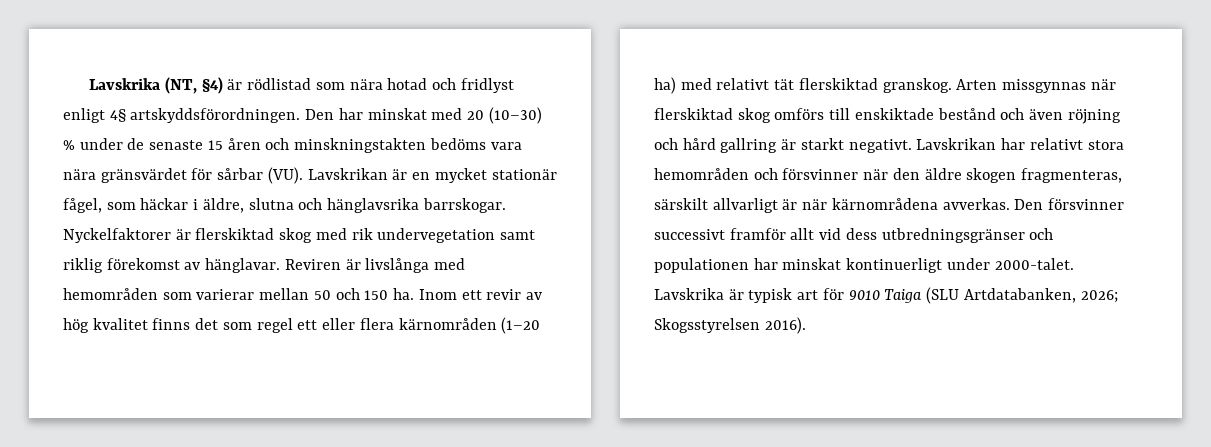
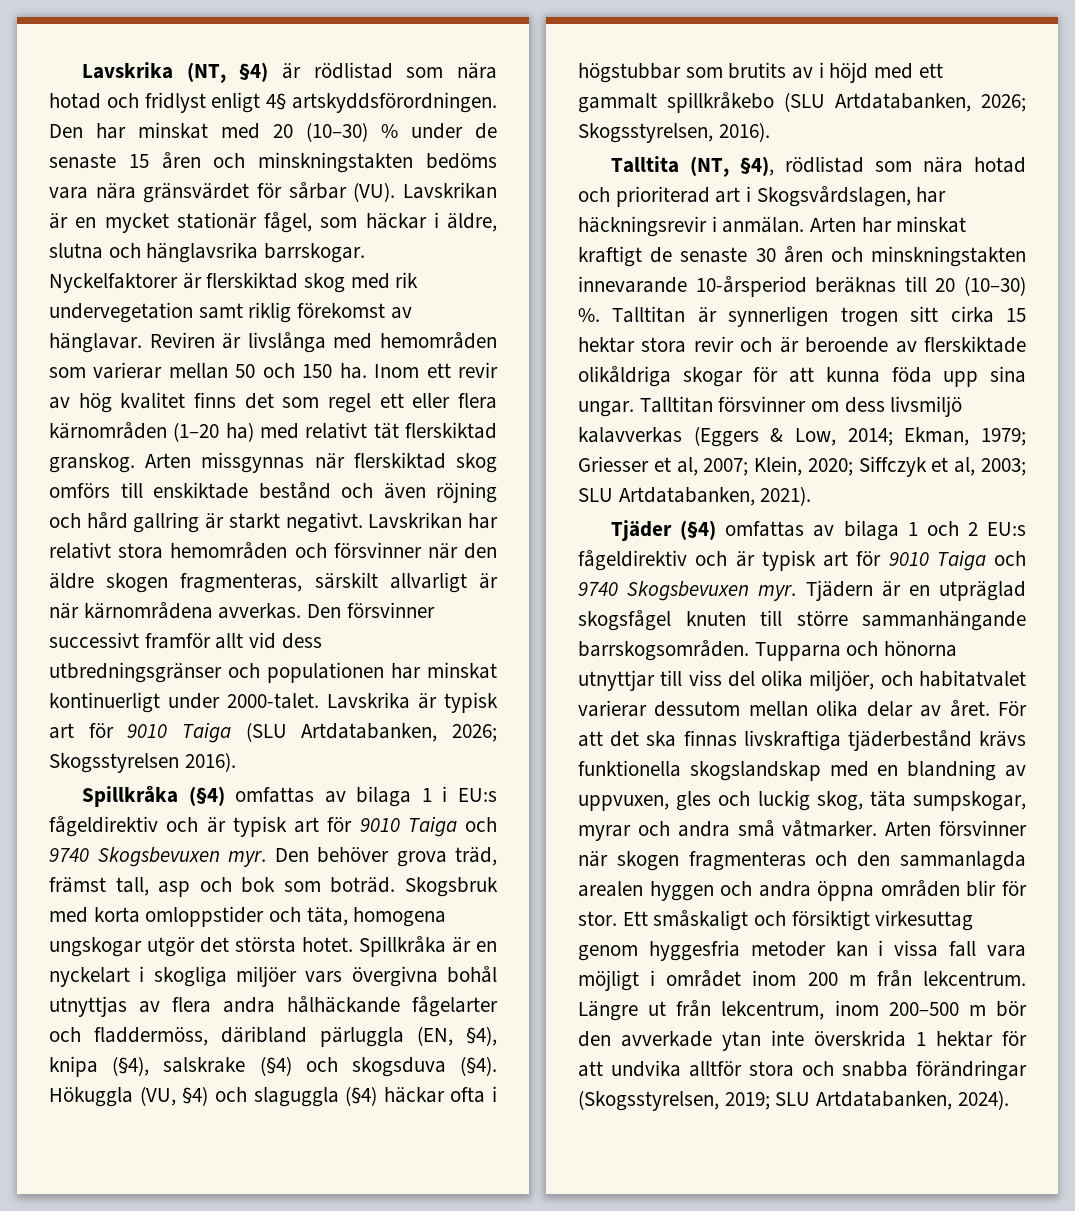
+ Spillkråka (§4) omfattas av bilaga 1 i EU:s fågeldirektiv och är typisk art för 9010 Taiga och 9740 Skogsbevuxen myr. Den behöver grova träd, främst tall, asp och bok som boträd. Skogsbruk med korta omloppstider och täta, homogena ungskogar utgör det största hotet. Spillkråka är en nyckelart i skogliga miljöer vars övergivna bohål utnyttjas av flera andra hålhäckande fågelarter och fladdermöss, däribland pärluggla (EN, §4), knipa (§4), salskrake (§4) och skogsduva (§4). Hökuggla (VU, §4) och slaguggla (§4) häckar ofta i högstubbar som brutits av i höjd med ett gammalt spillkråkebo (SLU Artdatabanken, 2026; Skogsstyrelsen, 2016).
+ Talltita (NT, §4), rödlistad som nära hotad och prioriterad art i Skogsvårdslagen, har häckningsrevir i anmälan. Arten har minskat kraftigt de senaste 30 åren och minskningstakten innevarande 10-årsperiod beräknas till 20 (10–30) %. Talltitan är synnerligen trogen sitt cirka 15 hektar stora revir och är beroende av flerskiktade olikåldriga skogar för att kunna föda upp sina ungar. Talltitan försvinner om dess livsmiljö kalavverkas (Eggers & Low, 2014; Ekman, 1979; Griesser et al, 2007; Klein, 2020; Siffczyk et al, 2003; SLU Artdatabanken, 2021).
+ Tjäder (§4) omfattas av bilaga 1 och 2 EU:s fågeldirektiv och är typisk art för 9010 Taiga och 9740 Skogsbevuxen myr. Tjädern är en utpräglad skogsfågel knuten till större sammanhängande barrskogsområden. Tupparna och hönorna utnyttjar till viss del olika miljöer, och habitatvalet varierar dessutom mellan olika delar av året. För att det ska finnas livskraftiga tjäderbestånd krävs funktionella skogslandskap med en blandning av uppvuxen, gles och luckig skog, täta sumpskogar, myrar och andra små våtmarker. Arten försvinner när skogen fragmenteras och den sammanlagda arealen hyggen och andra öppna områden blir för stor. Ett småskaligt och försiktigt virkesuttag genom hyggesfria metoder kan i vissa fall vara möjligt i området inom 200 m från lekcentrum. Längre ut från lekcentrum, inom 200–500 m bör den avverkade ytan inte överskrida 1 hektar för att undvika alltför stora och snabba förändringar (Skogsstyrelsen, 2019; SLU Artdatabanken, 2024).

